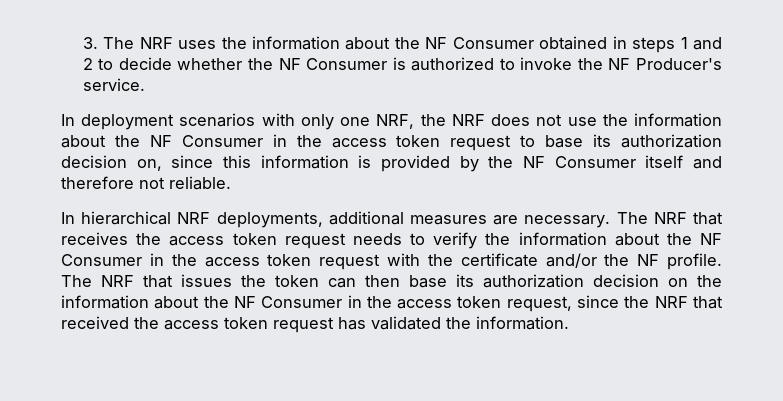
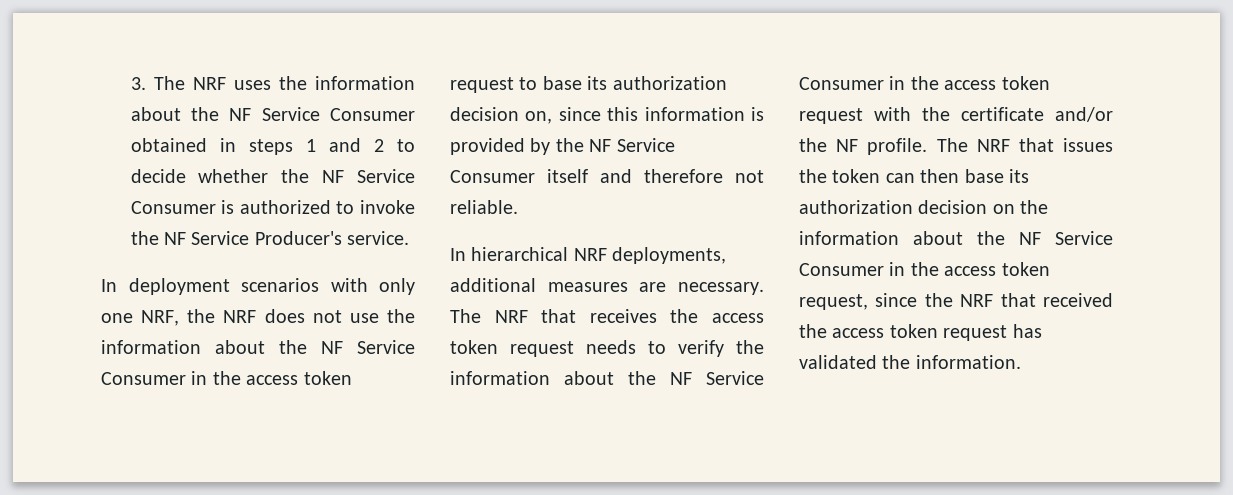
- 3. The NRF uses the information about the NF Consumer obtained in steps 1 and 2 to decide whether the NF Consumer is authorized to invoke the NF Producer's service.
+ 3. The NRF uses the information about the NF Service Consumer obtained in steps 1 and 2 to decide whether the NF Service Consumer is authorized to invoke the NF Service Producer's service.
- In deployment scenarios with only one NRF, the NRF does not use the information about the NF Consumer in the access token request to base its authorization decision on, since this information is provided by the NF Consumer itself and therefore not reliable.
+ In deployment scenarios with only one NRF, the NRF does not use the information about the NF Service Consumer in the access token request to base its authorization decision on, since this information is provided by the NF Service Consumer itself and therefore not reliable.
- The NRF that receives the access token request needs to verify the information about the NF Consumer in the access token request with the certificate and/or the NF profile.
+ The NRF that receives the access token request needs to verify the information about the NF Service Consumer in the access token request with the certificate and/or the NF profile.
- The NRF that issues the token can then base its authorization decision on the information about the NF Consumer in the access token request, since the NRF that received the access token request has validated the information.
+ The NRF that issues the token can then base its authorization decision on the information about the NF Service Consumer in the access token request, since the NRF that received the access token request has validated the information.

